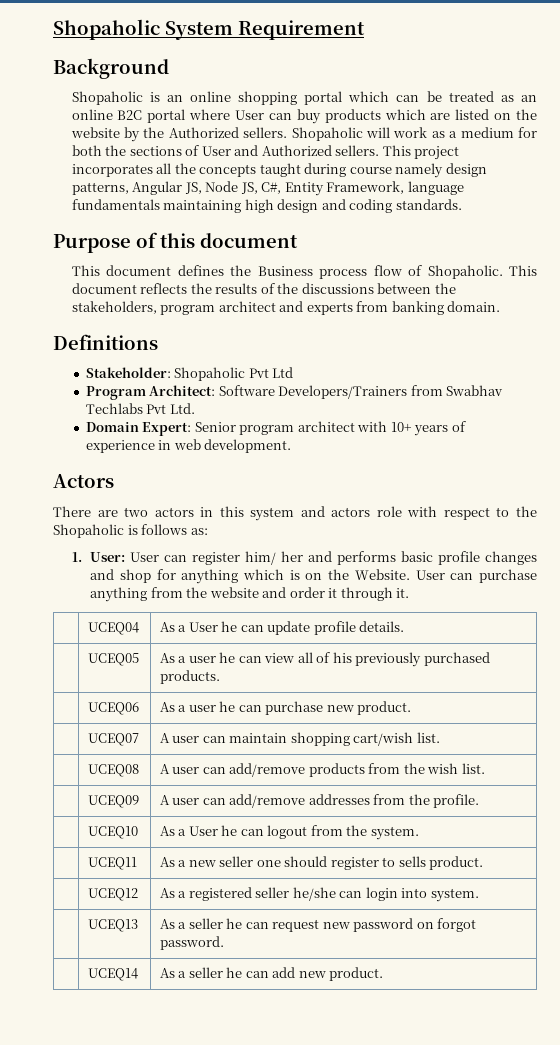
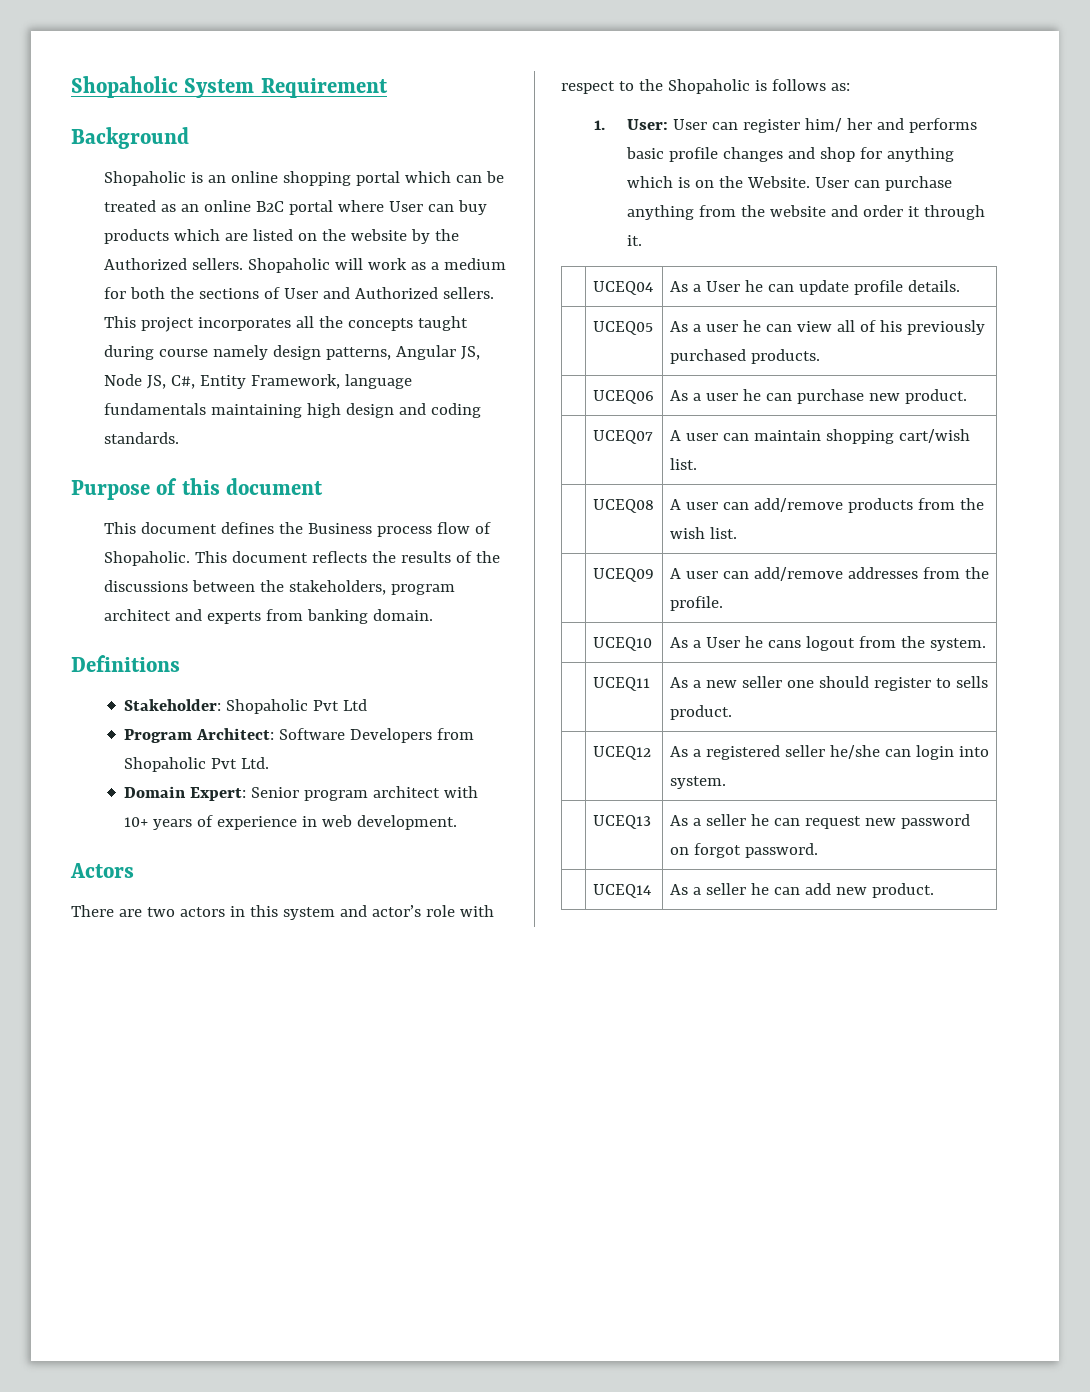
- Program Architect: Software Developers/Trainers from Swabhav Techlabs Pvt Ltd.
+ Program Architect: Software Developers from Shopaholic Pvt Ltd.
- There are two actors in this system and actors role with respect to the Shopaholic is follows as:
+ There are two actors in this system and actor’s role with respect to the Shopaholic is follows as:
- | UCEQ10 | As a User he can logout from the system.
+ | UCEQ10 | As a User he cans logout from the system.

